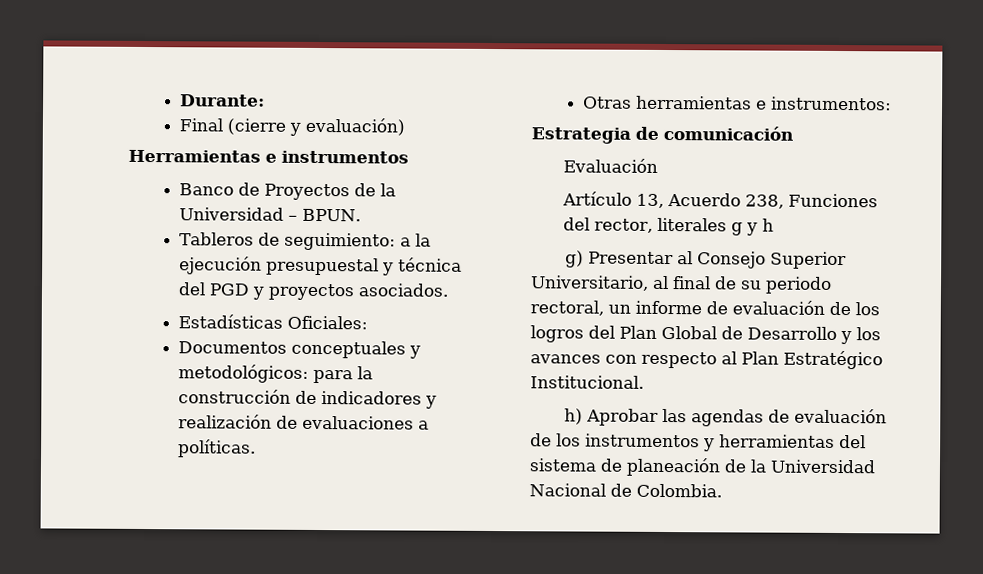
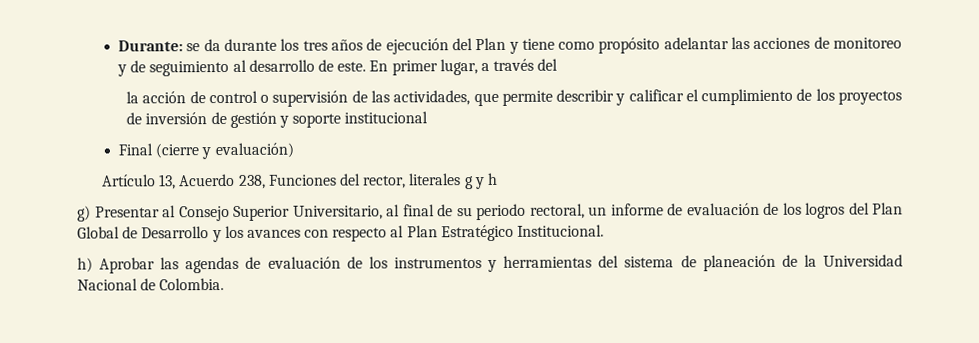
- Durante:
+ Durante: se da durante los tres años de ejecución del Plan y tiene como propósito adelantar las acciones de monitoreo y de seguimiento al desarrollo de este. En primer lugar, a través del
+ la acción de control o supervisión de las actividades, que permite describir y calificar el cumplimiento de los proyectos de inversión de gestión y soporte institucional
  Final (cierre y evaluación)
- Herramientas e instrumentos
- Banco de Proyectos de la Universidad – BPUN.
- Tableros de seguimiento: a la ejecución presupuestal y técnica del PGD y proyectos asociados.
- Estadísticas Oficiales:
- Documentos conceptuales y metodológicos: para la construcción de indicadores y realización de evaluaciones a políticas.
- Otras herramientas e instrumentos:
- Estrategia de comunicación
- Evaluación

